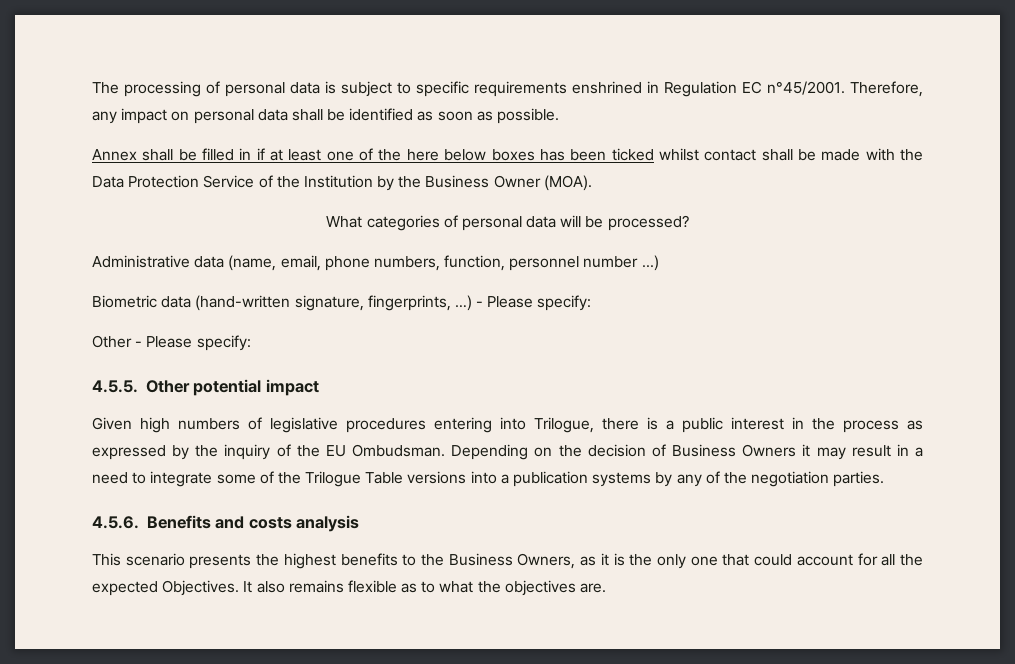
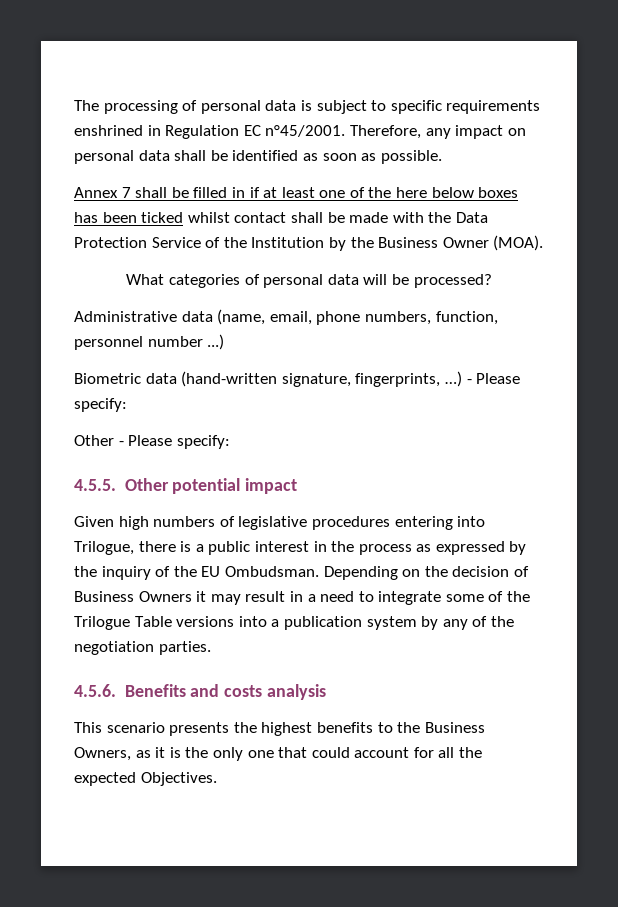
- Annex shall be filled in if at least one of the here below boxes has been ticked whilst contact shall be made with the Data Protection Service of the Institution by the Business Owner (MOA).
+ Annex 7 shall be filled in if at least one of the here below boxes has been ticked whilst contact shall be made with the Data Protection Service of the Institution by the Business Owner (MOA).
- Depending on the decision of Business Owners it may result in a need to integrate some of the Trilogue Table versions into a publication systems by any of the negotiation parties.
+ Depending on the decision of Business Owners it may result in a need to integrate some of the Trilogue Table versions into a publication system by any of the negotiation parties.
- It also remains flexible as to what the objectives are.

